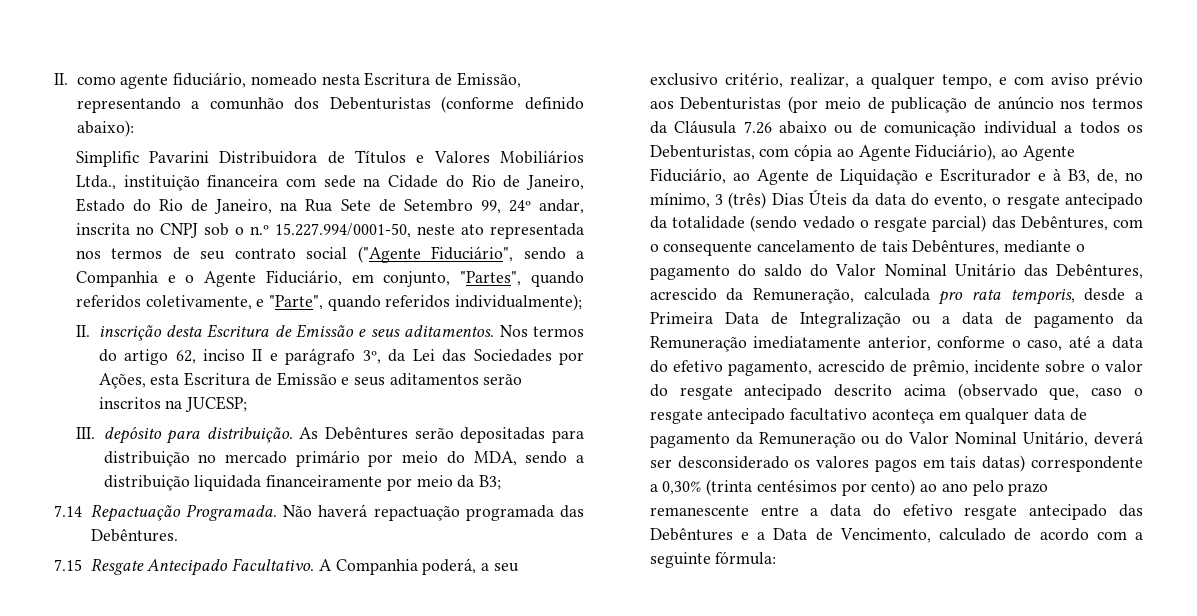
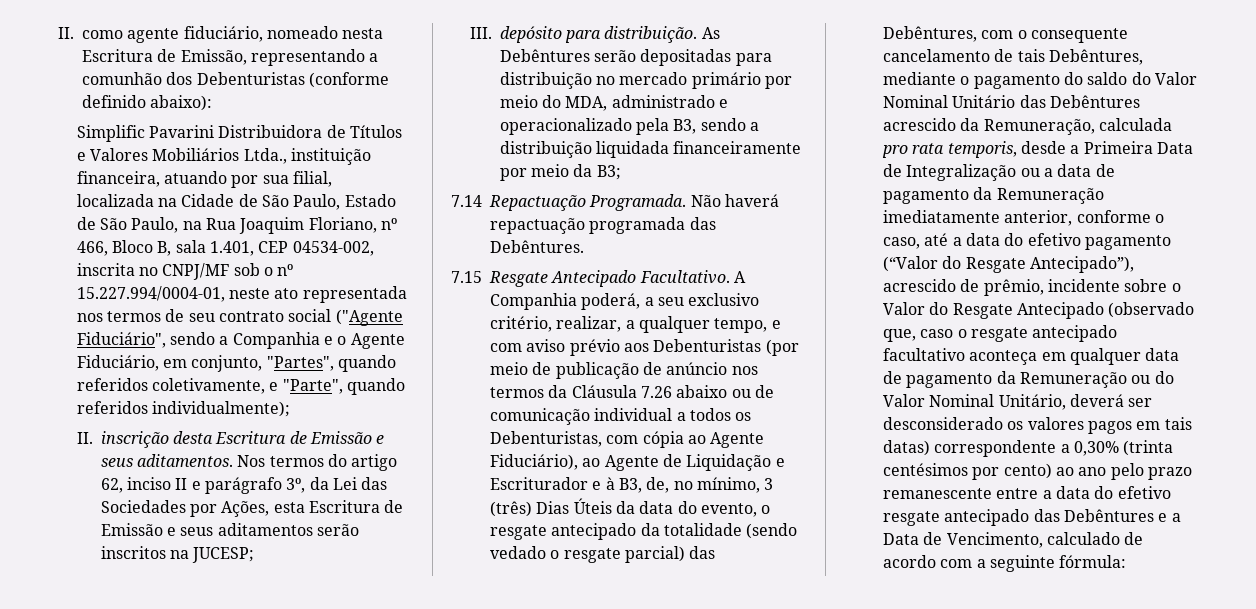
- Simplific Pavarini Distribuidora de Títulos e Valores Mobiliários Ltda., instituição financeira com sede na Cidade do Rio de Janeiro, Estado do Rio de Janeiro, na Rua Sete de Setembro 99, 24º andar, inscrita no CNPJ sob o n.º 15.227.994/0001-50, neste ato representada nos termos de seu contrato social ("Agente Fiduciário", sendo a Companhia e o Agente Fiduciário, em conjunto, "Partes", quando referidos coletivamente, e "Parte", quando referidos individualmente);
+ Simplific Pavarini Distribuidora de Títulos e Valores Mobiliários Ltda., instituição financeira, atuando por sua filial, localizada na Cidade de São Paulo, Estado de São Paulo, na Rua Joaquim Floriano, nº 466, Bloco B, sala 1.401, CEP 04534-002, inscrita no CNPJ/MF sob o nº 15.227.994/0004-01, neste ato representada nos termos de seu contrato social ("Agente Fiduciário", sendo a Companhia e o Agente Fiduciário, em conjunto, "Partes", quando referidos coletivamente, e "Parte", quando referidos individualmente);
- As Debêntures serão depositadas para distribuição no mercado primário por meio do MDA, sendo a distribuição liquidada financeiramente por meio da B3;
+ As Debêntures serão depositadas para distribuição no mercado primário por meio do MDA, administrado e operacionalizado pela B3, sendo a distribuição liquidada financeiramente por meio da B3;
- A Companhia poderá, a seu exclusivo critério, realizar, a qualquer tempo, e com aviso prévio aos Debenturistas (por meio de publicação de anúncio nos termos da Cláusula 7.26 abaixo ou de comunicação individual a todos os Debenturistas, com cópia ao Agente Fiduciário), ao Agente Fiduciário, ao Agente de Liquidação e Escriturador e à B3, de, no mínimo, 3 (três) Dias Úteis da data do evento, o resgate antecipado da totalidade (sendo vedado o resgate parcial) das Debêntures, com o consequente cancelamento de tais Debêntures, mediante o pagamento do saldo do Valor Nominal Unitário das Debêntures, acrescido da Remuneração, calculada pro rata temporis, desde a Primeira Data de Integralização ou a data de pagamento da Remuneração imediatamente anterior, conforme o caso, até a data do efetivo pagamento, acrescido de prêmio, incidente sobre o valor do resgate antecipado descrito acima (observado que, caso o resgate antecipado facultativo aconteça em qualquer data de pagamento da Remuneração ou do Valor Nominal Unitário, deverá ser desconsiderado os valores pagos em tais datas) correspondente a 0,30% (trinta centésimos por cento) ao ano pelo prazo remanescente entre a data do efetivo resgate antecipado das Debêntures e a Data de Vencimento, calculado de acordo com a seguinte fórmula:
+ A Companhia poderá, a seu exclusivo critério, realizar, a qualquer tempo, e com aviso prévio aos Debenturistas (por meio de publicação de anúncio nos termos da Cláusula 7.26 abaixo ou de comunicação individual a todos os Debenturistas, com cópia ao Agente Fiduciário), ao Agente de Liquidação e Escriturador e à B3, de, no mínimo, 3 (três) Dias Úteis da data do evento, o resgate antecipado da totalidade (sendo vedado o resgate parcial) das Debêntures, com o consequente cancelamento de tais Debêntures, mediante o pagamento do saldo do Valor Nominal Unitário das Debêntures acrescido da Remuneração, calculada pro rata temporis, desde a Primeira Data de Integralização ou a data de pagamento da Remuneração imediatamente anterior, conforme o caso, até a data do efetivo pagamento (“Valor do Resgate Antecipado”), acrescido de prêmio, incidente sobre o Valor do Resgate Antecipado (observado que, caso o resgate antecipado facultativo aconteça em qualquer data de pagamento da Remuneração ou do Valor Nominal Unitário, deverá ser desconsiderado os valores pagos em tais datas) correspondente a 0,30% (trinta centésimos por cento) ao ano pelo prazo remanescente entre a data do efetivo resgate antecipado das Debêntures e a Data de Vencimento, calculado de acordo com a seguinte fórmula:

